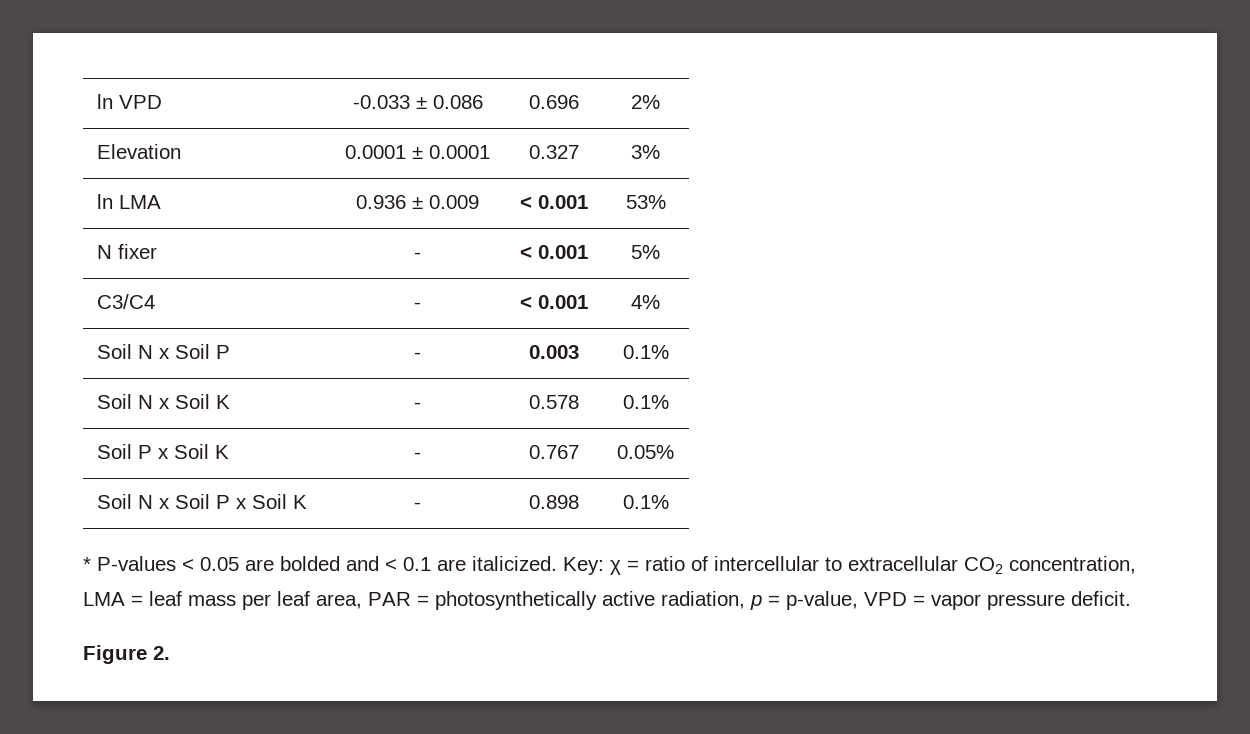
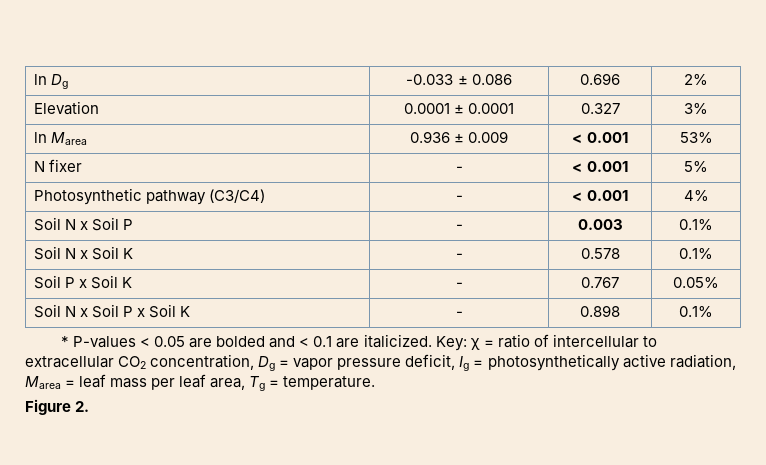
- ln VPD | -0.033 ± 0.086 | 0.696 | 2%
+ ln Dg | -0.033 ± 0.086 | 0.696 | 2%
- ln LMA | 0.936 ± 0.009 | < 0.001 | 53%
+ ln Marea | 0.936 ± 0.009 | < 0.001 | 53%
- C3/C4 | - | < 0.001 | 4%
+ Photosynthetic pathway (C3/C4) | - | < 0.001 | 4%
- Key: χ = ratio of intercellular to extracellular CO2 concentration, LMA = leaf mass per leaf area, PAR = photosynthetically active radiation, p = p-value, VPD = vapor pressure deficit.
+ Key: χ = ratio of intercellular to extracellular CO2 concentration, Dg = vapor pressure deficit, Ig = photosynthetically active radiation, Marea = leaf mass per leaf area, Tg = temperature.

